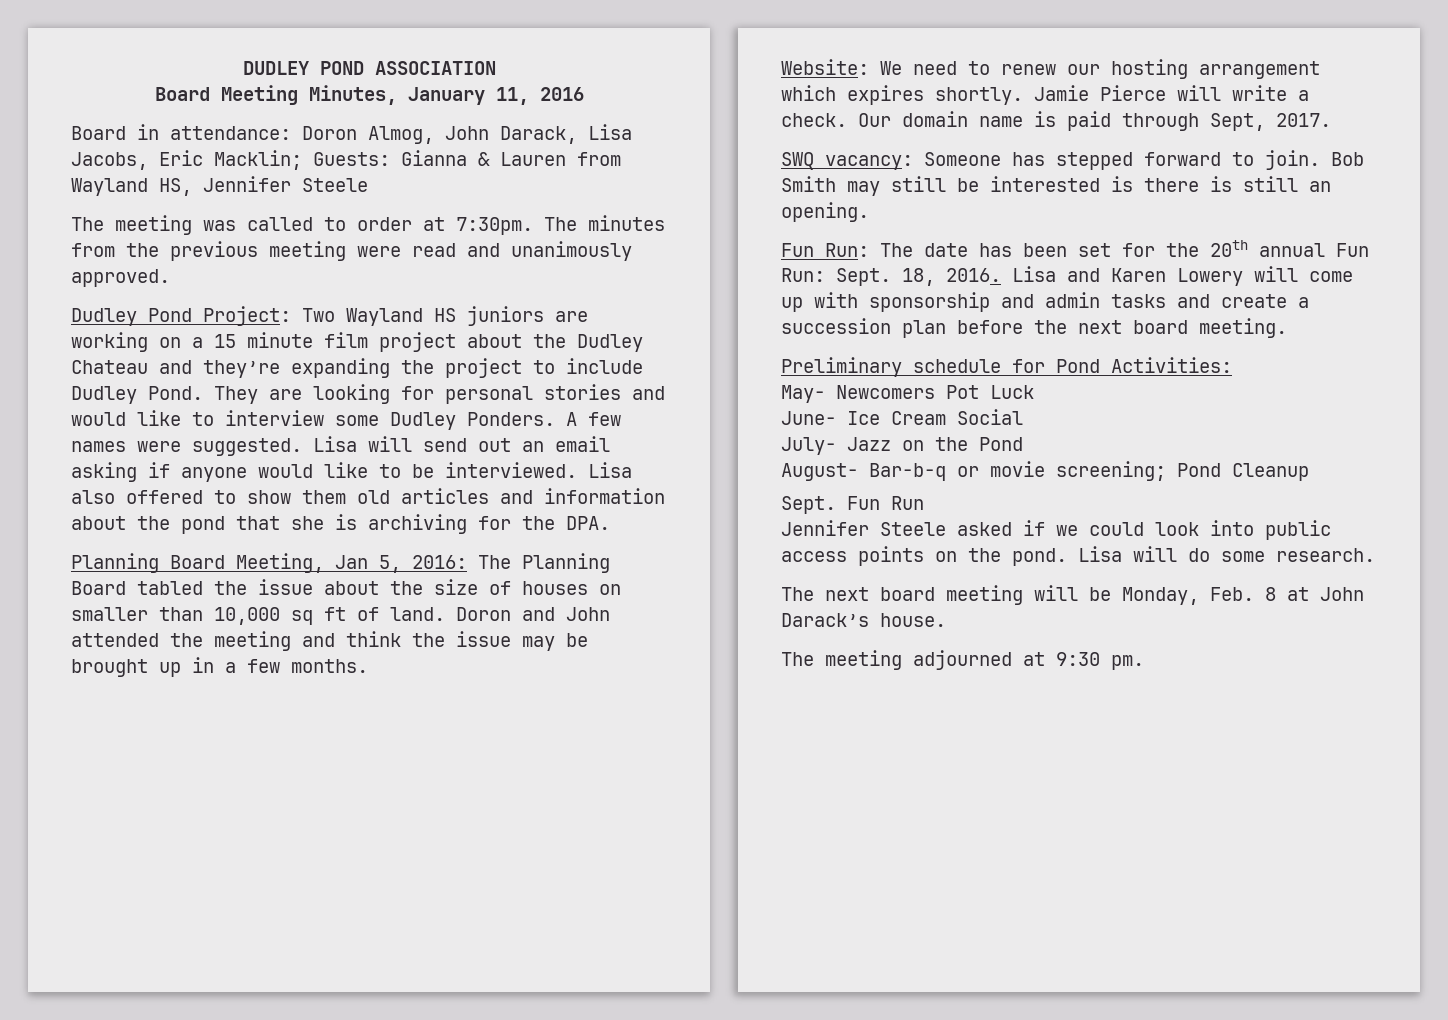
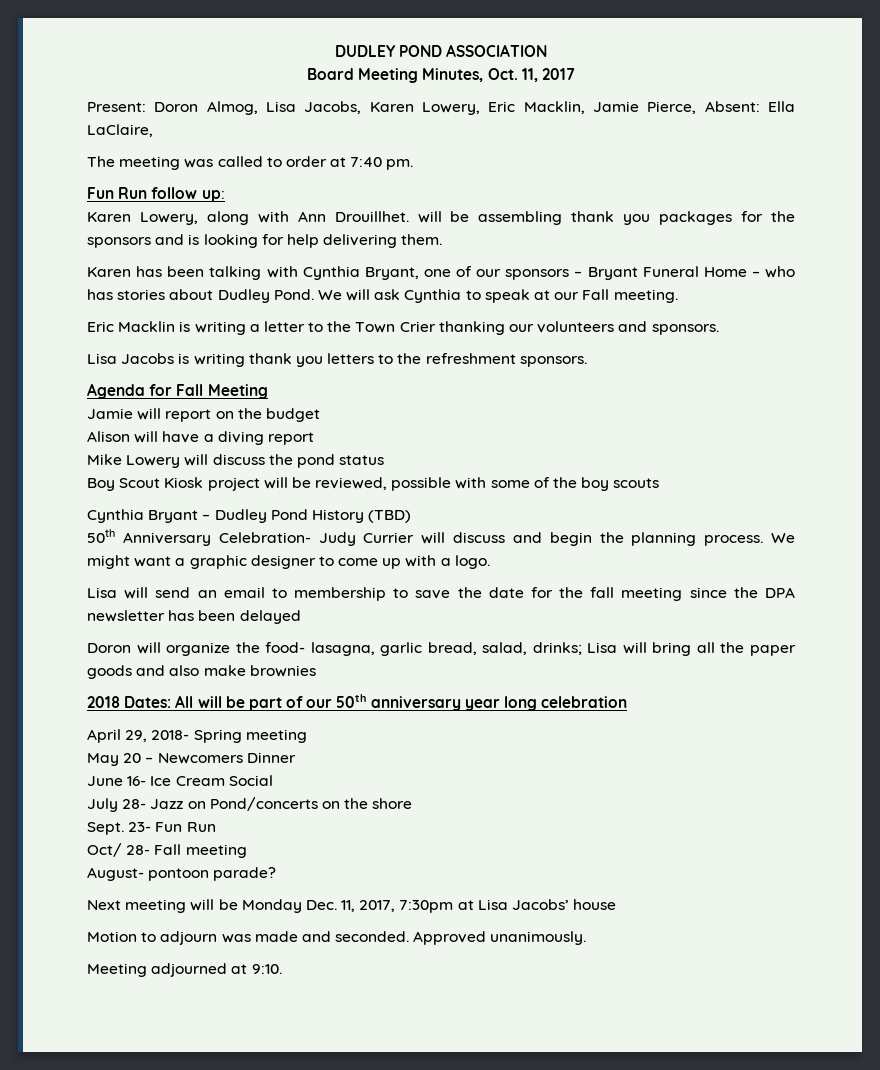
- Board Meeting Minutes, January 11, 2016
- Board in attendance: Doron Almog, John Darack, Lisa Jacobs, Eric Macklin; Guests: Gianna & Lauren from Wayland HS, Jennifer Steele
+ Board Meeting Minutes, Oct. 11, 2017
+ Present: Doron Almog, Lisa Jacobs, Karen Lowery, Eric Macklin, Jamie Pierce, Absent: Ella LaClaire,
- The meeting was called to order at 7:30pm. The minutes from the previous meeting were read and unanimously approved.
- Dudley Pond Project: Two Wayland HS juniors are working on a 15 minute film project about the Dudley Chateau and they’re expanding the project to include Dudley Pond. They are looking for personal stories and would like to interview some Dudley Ponders. A few names were suggested. Lisa will send out an email asking if anyone would like to be interviewed. Lisa also offered to show them old articles and information about the pond that she is archiving for the DPA.
- Planning Board Meeting, Jan 5, 2016: The Planning Board tabled the issue about the size of houses on smaller than 10,000 sq ft of land. Doron and John attended the meeting and think the issue may be brought up in a few months.
- Website: We need to renew our hosting arrangement which expires shortly. Jamie Pierce will write a check. Our domain name is paid through Sept, 2017.
- SWQ vacancy: Someone has stepped forward to join. Bob Smith may still be interested is there is still an opening.
- Fun Run: The date has been set for the 20th annual Fun Run: Sept. 18, 2016. Lisa and Karen Lowery will come up with sponsorship and admin tasks and create a succession plan before the next board meeting.
- Preliminary schedule for Pond Activities:
- May- Newcomers Pot Luck
- June- Ice Cream Social
- July- Jazz on the Pond
- August- Bar-b-q or movie screening; Pond Cleanup
- Sept. Fun Run
+ The meeting was called to order at 7:40 pm.
+ Fun Run follow up:
+ Karen Lowery, along with Ann Drouillhet. will be assembling thank you packages for the sponsors and is looking for help delivering them.
+ Karen has been talking with Cynthia Bryant, one of our sponsors – Bryant Funeral Home – who has stories about Dudley Pond. We will ask Cynthia to speak at our Fall meeting.
+ Eric Macklin is writing a letter to the Town Crier thanking our volunteers and sponsors.
+ Lisa Jacobs is writing thank you letters to the refreshment sponsors.
+ Agenda for Fall Meeting
+ Jamie will report on the budget
+ Alison will have a diving report
+ Mike Lowery will discuss the pond status
+ Boy Scout Kiosk project will be reviewed, possible with some of the boy scouts
+ Cynthia Bryant – Dudley Pond History (TBD)
+ 50th Anniversary Celebration- Judy Currier will discuss and begin the planning process. We might want a graphic designer to come up with a logo.
+ Lisa will send an email to membership to save the date for the fall meeting since the DPA newsletter has been delayed
+ Doron will organize the food- lasagna, garlic bread, salad, drinks; Lisa will bring all the paper goods and also make brownies
+ 2018 Dates: All will be part of our 50th anniversary year long celebration
+ April 29, 2018- Spring meeting
+ May 20 – Newcomers Dinner
+ June 16- Ice Cream Social
+ July 28- Jazz on Pond/concerts on the shore
+ Sept. 23- Fun Run
- Jennifer Steele asked if we could look into public access points on the pond. Lisa will do some research.
- The next board meeting will be Monday, Feb. 8 at John Darack’s house.
- The meeting adjourned at 9:30 pm.
+ Oct/ 28- Fall meeting
+ August- pontoon parade?
+ Next meeting will be Monday Dec. 11, 2017, 7:30pm at Lisa Jacobs’ house
+ Motion to adjourn was made and seconded. Approved unanimously.
+ Meeting adjourned at 9:10.

